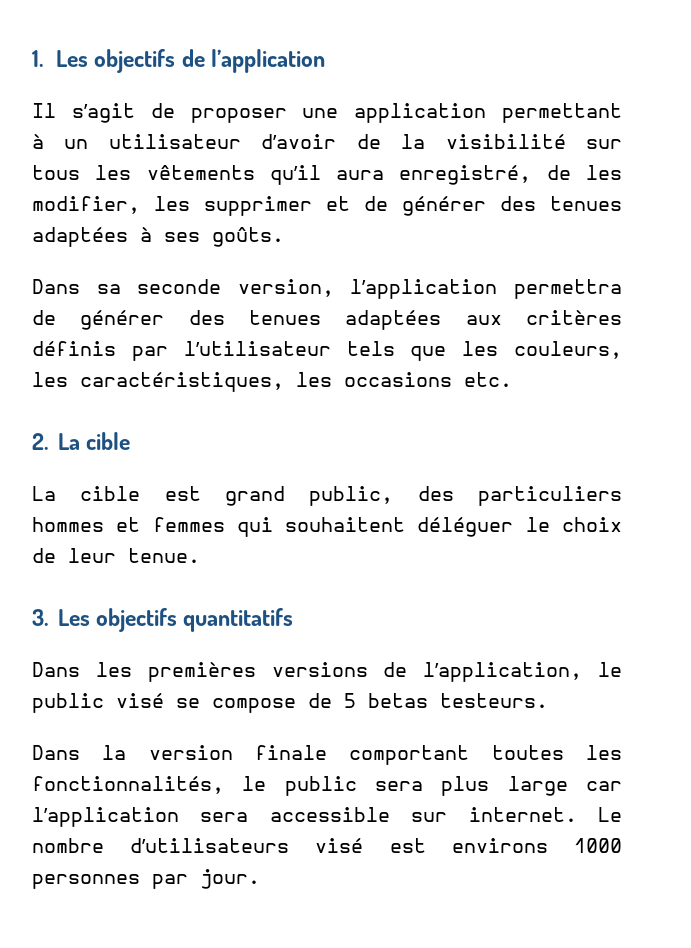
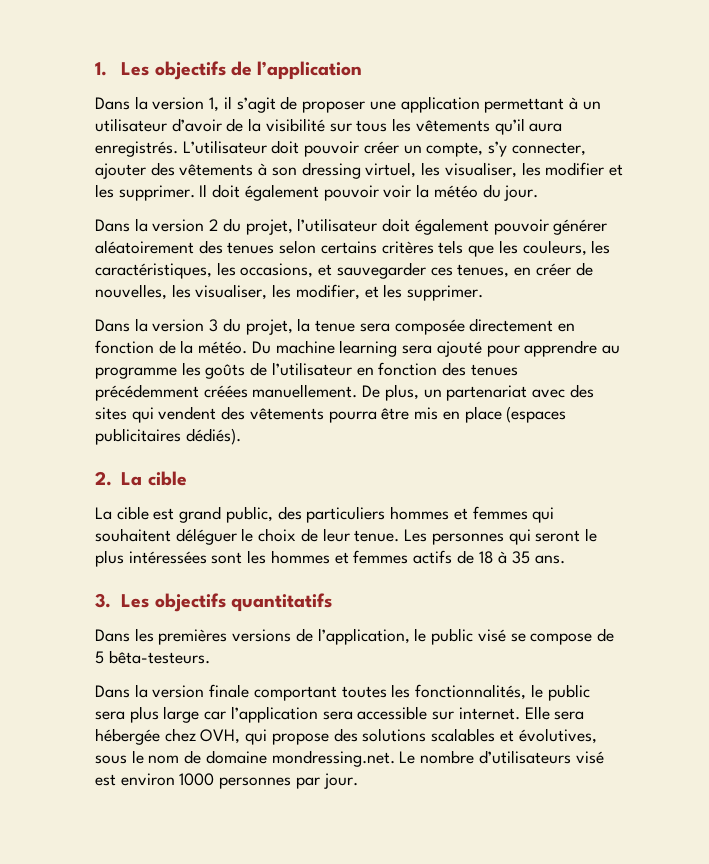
- Il s’agit de proposer une application permettant à un utilisateur d’avoir de la visibilité sur tous les vêtements qu’il aura enregistré, de les modifier, les supprimer et de générer des tenues adaptées à ses goûts.
- Dans sa seconde version, l’application permettra de générer des tenues adaptées aux critères définis par l’utilisateur tels que les couleurs, les caractéristiques, les occasions etc.
+ Dans la version 1, il s’agit de proposer une application permettant à un utilisateur d’avoir de la visibilité sur tous les vêtements qu’il aura enregistrés. L’utilisateur doit pouvoir créer un compte, s’y connecter, ajouter des vêtements à son dressing virtuel, les visualiser, les modifier et les supprimer. Il doit également pouvoir voir la météo du jour.
+ Dans la version 2 du projet, l’utilisateur doit également pouvoir générer aléatoirement des tenues selon certains critères tels que les couleurs, les caractéristiques, les occasions, et sauvegarder ces tenues, en créer de nouvelles, les visualiser, les modifier, et les supprimer.
+ Dans la version 3 du projet, la tenue sera composée directement en fonction de la météo. Du machine learning sera ajouté pour apprendre au programme les goûts de l’utilisateur en fonction des tenues précédemment créées manuellement. De plus, un partenariat avec des sites qui vendent des vêtements pourra être mis en place (espaces publicitaires dédiés).
+ Les personnes qui seront le plus intéressées sont les hommes et femmes actifs de 18 à 35 ans.
- Dans les premières versions de l’application, le public visé se compose de 5 betas testeurs.
+ Dans les premières versions de l’application, le public visé se compose de 5 bêta-testeurs.
- Le nombre d’utilisateurs visé est environs 1000 personnes par jour.
+ Elle sera hébergée chez OVH, qui propose des solutions scalables et évolutives, sous le nom de domaine mondressing.net. Le nombre d’utilisateurs visé est environ 1000 personnes par jour.

